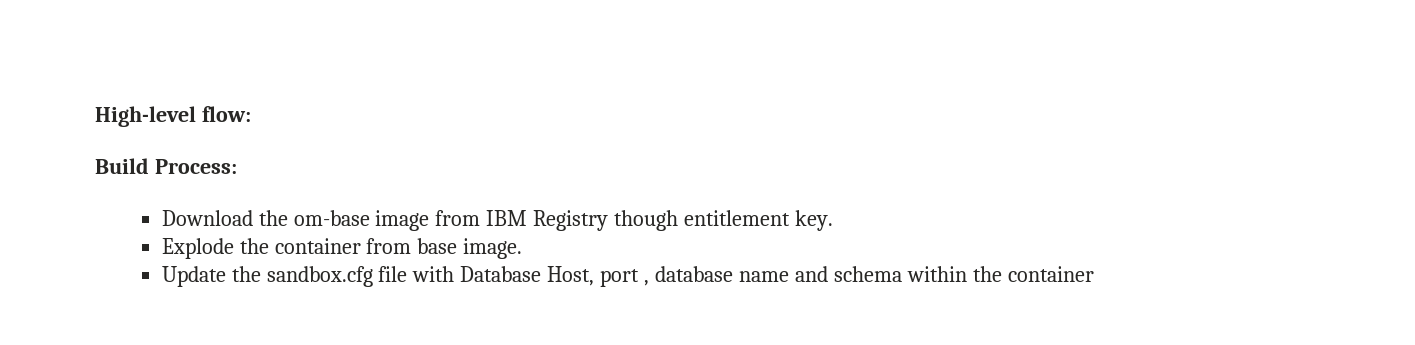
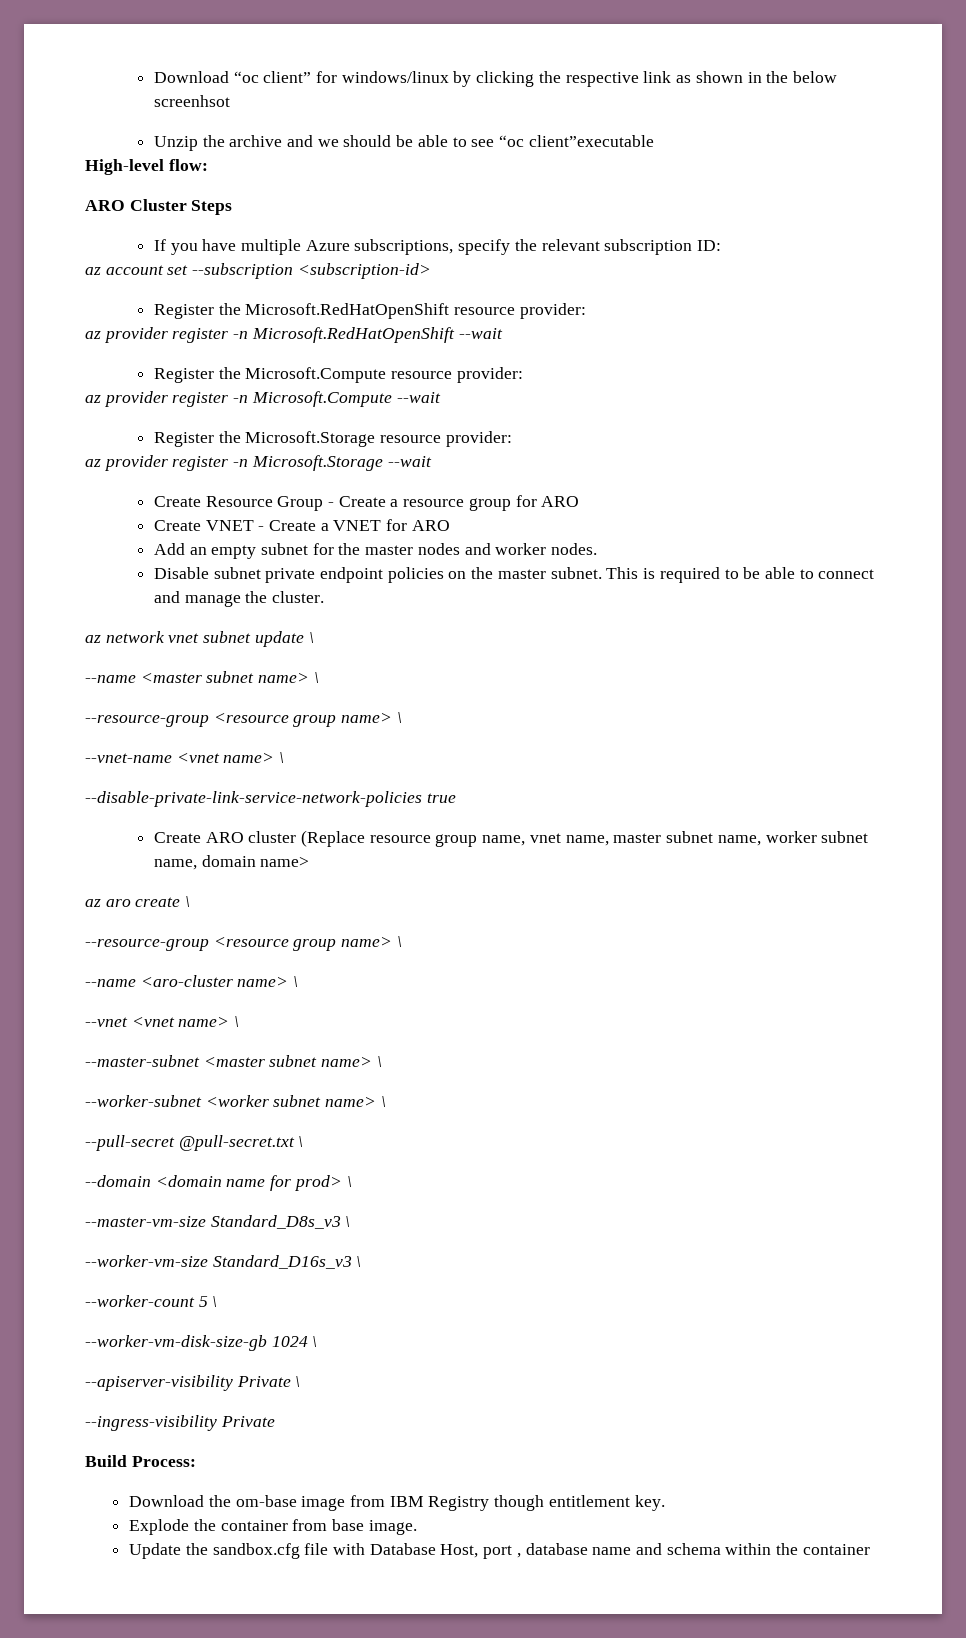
+ Download “oc client” for windows/linux by clicking the respective link as shown in the below screenhsot
+ Unzip the archive and we should be able to see “oc client”executable
  High-level flow:
+ ARO Cluster Steps
+ If you have multiple Azure subscriptions, specify the relevant subscription ID:
+ az account set --subscription <subscription-id>
+ Register the Microsoft.RedHatOpenShift resource provider:
+ az provider register -n Microsoft.RedHatOpenShift --wait
+ Register the Microsoft.Compute resource provider:
+ az provider register -n Microsoft.Compute --wait
+ Register the Microsoft.Storage resource provider:
+ az provider register -n Microsoft.Storage --wait
+ Create Resource Group - Create a resource group for ARO
+ Create VNET - Create a VNET for ARO
+ Add an empty subnet for the master nodes and worker nodes.
+ Disable subnet private endpoint policies on the master subnet. This is required to be able to connect and manage the cluster.
+ az network vnet subnet update \
+ --name <master subnet name> \
+ --resource-group <resource group name> \
+ --vnet-name <vnet name> \
+ --disable-private-link-service-network-policies true
+ Create ARO cluster (Replace resource group name, vnet name, master subnet name, worker subnet name, domain name>
+ az aro create \
+ --resource-group <resource group name> \
+ --name <aro-cluster name> \
+ --vnet <vnet name> \
+ --master-subnet <master subnet name> \
+ --worker-subnet <worker subnet name> \
+ --pull-secret @pull-secret.txt \
+ --domain <domain name for prod> \
+ --master-vm-size Standard_D8s_v3 \
+ --worker-vm-size Standard_D16s_v3 \
+ --worker-count 5 \
+ --worker-vm-disk-size-gb 1024 \
+ --apiserver-visibility Private \
+ --ingress-visibility Private

